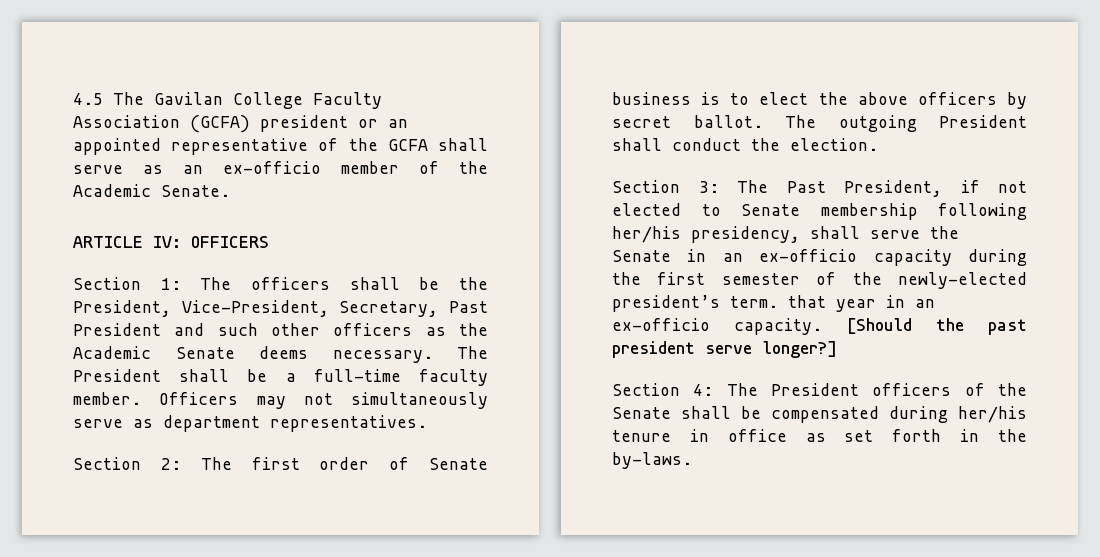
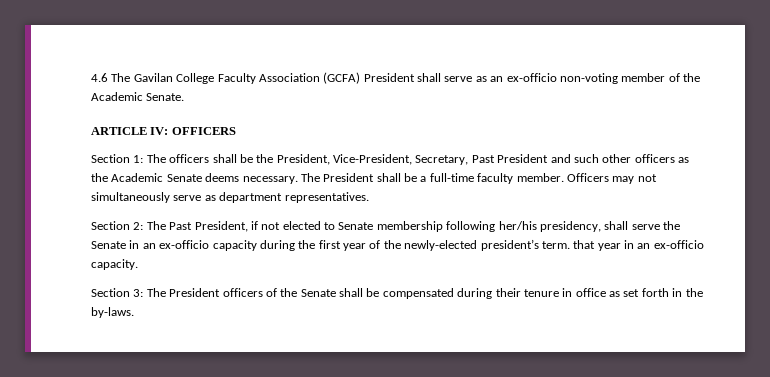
- 4.5 The Gavilan College Faculty Association (GCFA) president or an appointed representative of the GCFA shall serve as an ex-officio member of the Academic Senate.
+ 4.6 The Gavilan College Faculty Association (GCFA) President shall serve as an ex-officio non-voting member of the Academic Senate.
- Section 2: The first order of Senate business is to elect the above officers by secret ballot. The outgoing President shall conduct the election.
- Section 3: The Past President, if not elected to Senate membership following her/his presidency, shall serve the Senate in an ex-officio capacity during the first semester of the newly-elected president’s term. that year in an ex-officio capacity. [Should the past president serve longer?]
- Section 4: The President officers of the Senate shall be compensated during her/his tenure in office as set forth in the by-laws.
+ Section 2: The Past President, if not elected to Senate membership following her/his presidency, shall serve the Senate in an ex-officio capacity during the first year of the newly-elected president’s term. that year in an ex-officio capacity.
+ Section 3: The President officers of the Senate shall be compensated during their tenure in office as set forth in the by-laws.

